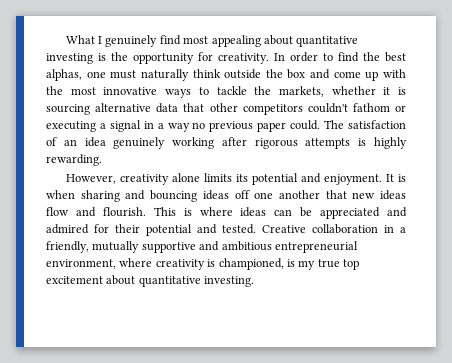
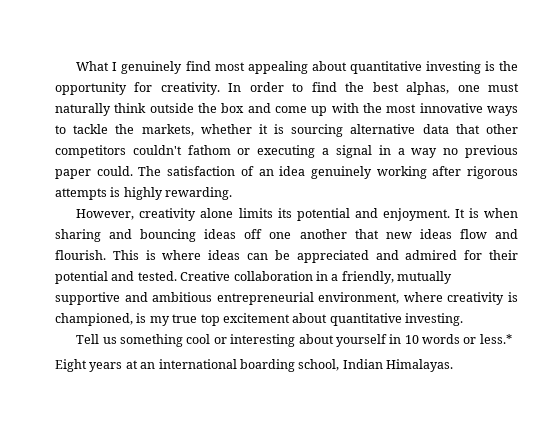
+ Tell us something cool or interesting about yourself in 10 words or less.*
+ Eight years at an international boarding school, Indian Himalayas.

